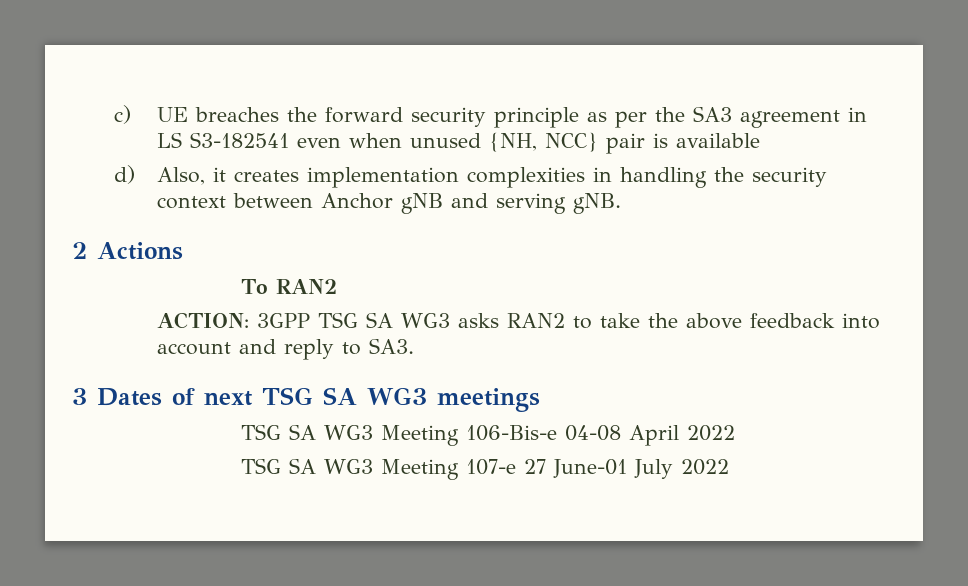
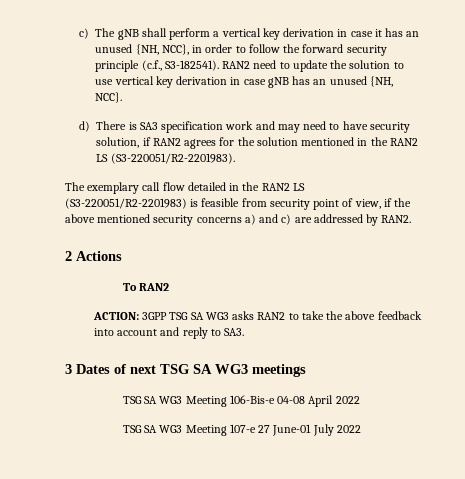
- c) UE breaches the forward security principle as per the SA3 agreement in LS S3-182541 even when unused {NH, NCC} pair is available
- d) Also, it creates implementation complexities in handling the security context between Anchor gNB and serving gNB.
+ c) The gNB shall perform a vertical key derivation in case it has an unused {NH, NCC}, in order to follow the forward security principle (c.f., S3-182541). RAN2 need to update the solution to use vertical key derivation in case gNB has an unused {NH, NCC}.
+ d) There is SA3 specification work and may need to have security solution, if RAN2 agrees for the solution mentioned in the RAN2 LS (S3-220051/R2-2201983).
+ The exemplary call flow detailed in the RAN2 LS (S3-220051/R2-2201983) is feasible from security point of view, if the above mentioned security concerns a) and c) are addressed by RAN2.

